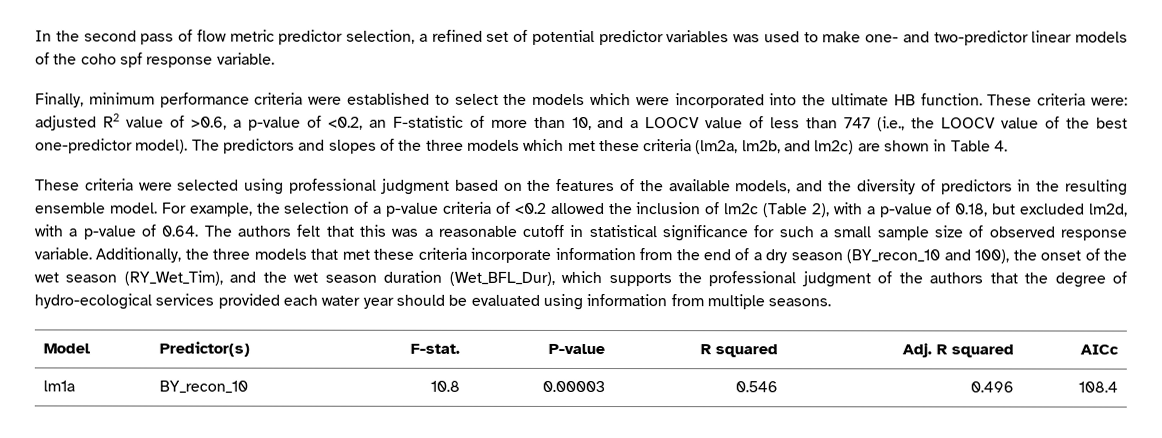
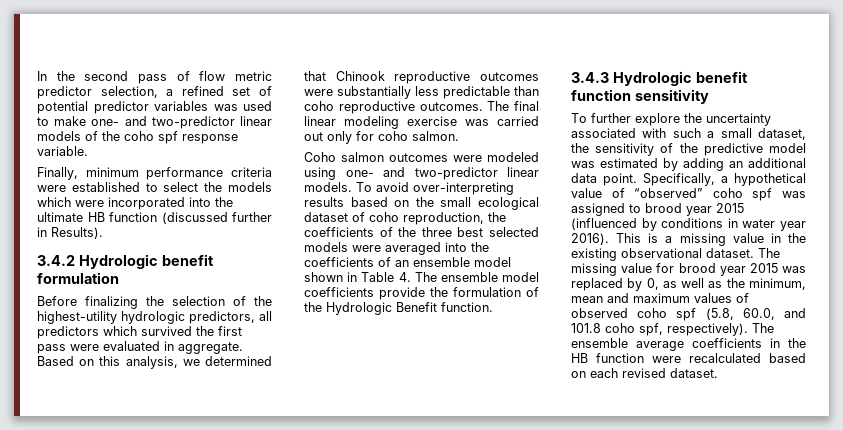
- Finally, minimum performance criteria were established to select the models which were incorporated into the ultimate HB function. These criteria were: adjusted R2 value of >0.6, a p-value of <0.2, an F-statistic of more than 10, and a LOOCV value of less than 747 (i.e., the LOOCV value of the best one-predictor model). The predictors and slopes of the three models which met these criteria (lm2a, lm2b, and lm2c) are shown in Table 4.
- These criteria were selected using professional judgment based on the features of the available models, and the diversity of predictors in the resulting ensemble model. For example, the selection of a p-value criteria of <0.2 allowed the inclusion of lm2c (Table 2), with a p-value of 0.18, but excluded lm2d, with a p-value of 0.64. The authors felt that this was a reasonable cutoff in statistical significance for such a small sample size of observed response variable. Additionally, the three models that met these criteria incorporate information from the end of a dry season (BY_recon_10 and 100), the onset of the wet season (RY_Wet_Tim), and the wet season duration (Wet_BFL_Dur), which supports the professional judgment of the authors that the degree of hydro-ecological services provided each water year should be evaluated using information from multiple seasons.
- Model | Predictor(s) | F-stat. | P-value | R squared | Adj. R squared | AICc
- lm1a | BY_recon_10 | 10.8 | 0.00003 | 0.546 | 0.496 | 108.4
+ Finally, minimum performance criteria were established to select the models which were incorporated into the ultimate HB function (discussed further in Results).
+ 3.4.2 Hydrologic benefit formulation
+ Before finalizing the selection of the highest-utility hydrologic predictors, all predictors which survived the first pass were evaluated in aggregate. Based on this analysis, we determined that Chinook reproductive outcomes were substantially less predictable than coho reproductive outcomes. The final linear modeling exercise was carried out only for coho salmon.
+ Coho salmon outcomes were modeled using one- and two-predictor linear models. To avoid over-interpreting results based on the small ecological dataset of coho reproduction, the coefficients of the three best selected models were averaged into the coefficients of an ensemble model shown in Table 4. The ensemble model coefficients provide the formulation of the Hydrologic Benefit function.
+ 3.4.3 Hydrologic benefit function sensitivity
+ To further explore the uncertainty associated with such a small dataset, the sensitivity of the predictive model was estimated by adding an additional data point. Specifically, a hypothetical value of “observed” coho spf was assigned to brood year 2015 (influenced by conditions in water year 2016). This is a missing value in the existing observational dataset. The missing value for brood year 2015 was replaced by 0, as well as the minimum, mean and maximum values of observed coho spf (5.8, 60.0, and 101.8 coho spf, respectively). The ensemble average coefficients in the HB function were recalculated based on each revised dataset.

